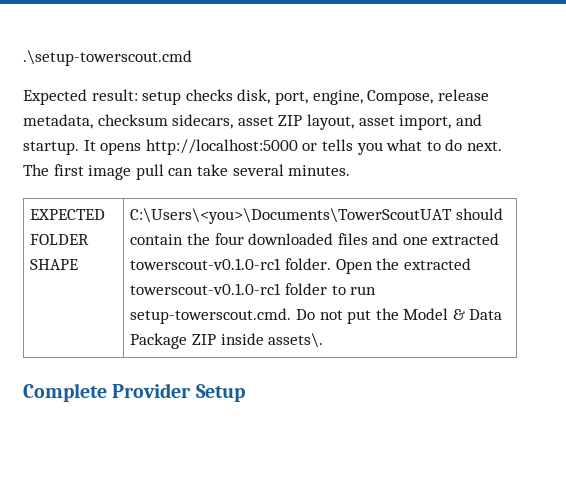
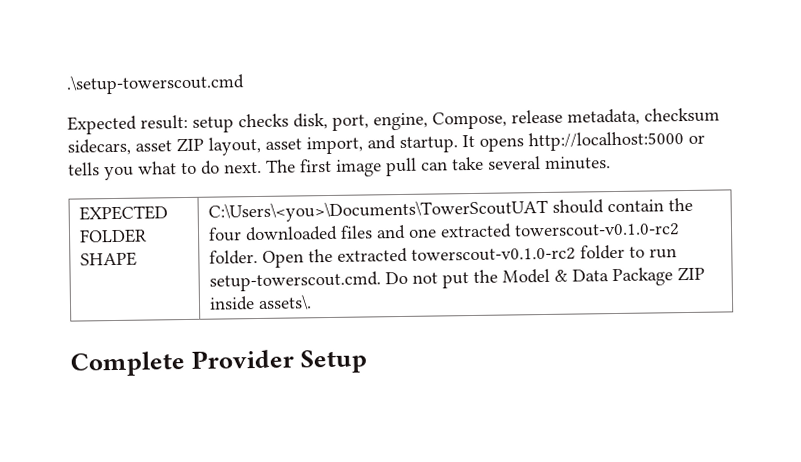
- EXPECTED FOLDER SHAPE | C:\Users\<you>\Documents\TowerScoutUAT should contain the four downloaded files and one extracted towerscout-v0.1.0-rc1 folder. Open the extracted towerscout-v0.1.0-rc1 folder to run setup-towerscout.cmd. Do not put the Model & Data Package ZIP inside assets\.
+ EXPECTED FOLDER SHAPE | C:\Users\<you>\Documents\TowerScoutUAT should contain the four downloaded files and one extracted towerscout-v0.1.0-rc2 folder. Open the extracted towerscout-v0.1.0-rc2 folder to run setup-towerscout.cmd. Do not put the Model & Data Package ZIP inside assets\.

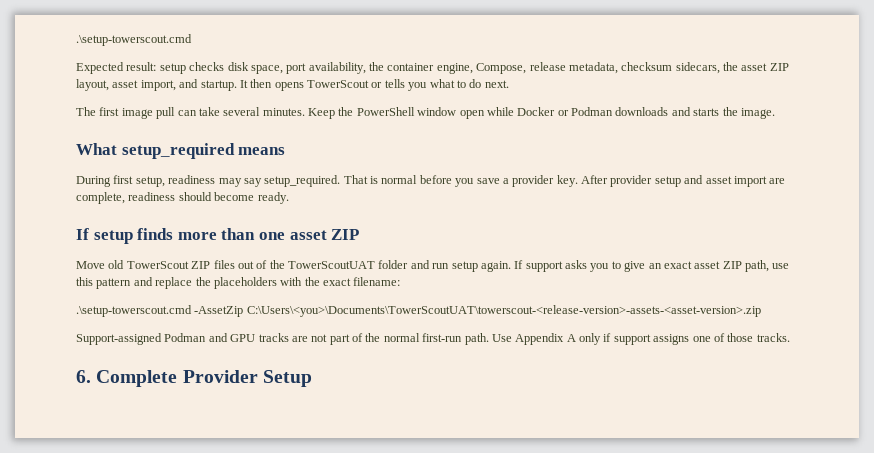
- Expected result: setup checks disk, port, engine, Compose, release metadata, checksum sidecars, asset ZIP layout, asset import, and startup.
+ Expected result: setup checks disk space, port availability, the container engine, Compose, release metadata, checksum sidecars, the asset ZIP layout, asset import, and startup.
- It opens http://localhost:5000 or tells you what to do next. The first image pull can take several minutes.
- EXPECTED FOLDER SHAPE | C:\Users\<you>\Documents\TowerScoutUAT should contain the four downloaded files and one extracted towerscout-v0.1.0-rc2 folder. Open the extracted towerscout-v0.1.0-rc2 folder to run setup-towerscout.cmd. Do not put the Model & Data Package ZIP inside assets\.
- Complete Provider Setup
+ It then opens TowerScout or tells you what to do next.
+ The first image pull can take several minutes. Keep the PowerShell window open while Docker or Podman downloads and starts the image.
+ What setup_required means
+ During first setup, readiness may say setup_required. That is normal before you save a provider key. After provider setup and asset import are complete, readiness should become ready.
+ If setup finds more than one asset ZIP
+ Move old TowerScout ZIP files out of the TowerScoutUAT folder and run setup again. If support asks you to give an exact asset ZIP path, use this pattern and replace the placeholders with the exact filename:
+ .\setup-towerscout.cmd -AssetZip C:\Users\<you>\Documents\TowerScoutUAT\towerscout-<release-version>-assets-<asset-version>.zip
+ Support-assigned Podman and GPU tracks are not part of the normal first-run path. Use Appendix A only if support assigns one of those tracks.
+ 6. Complete Provider Setup

